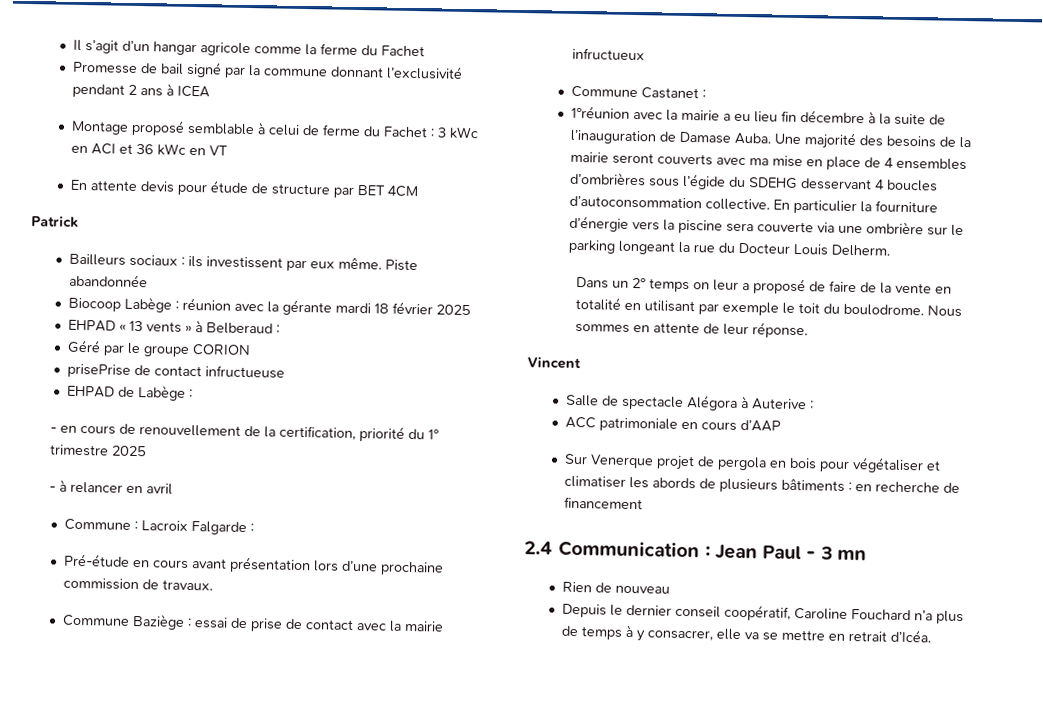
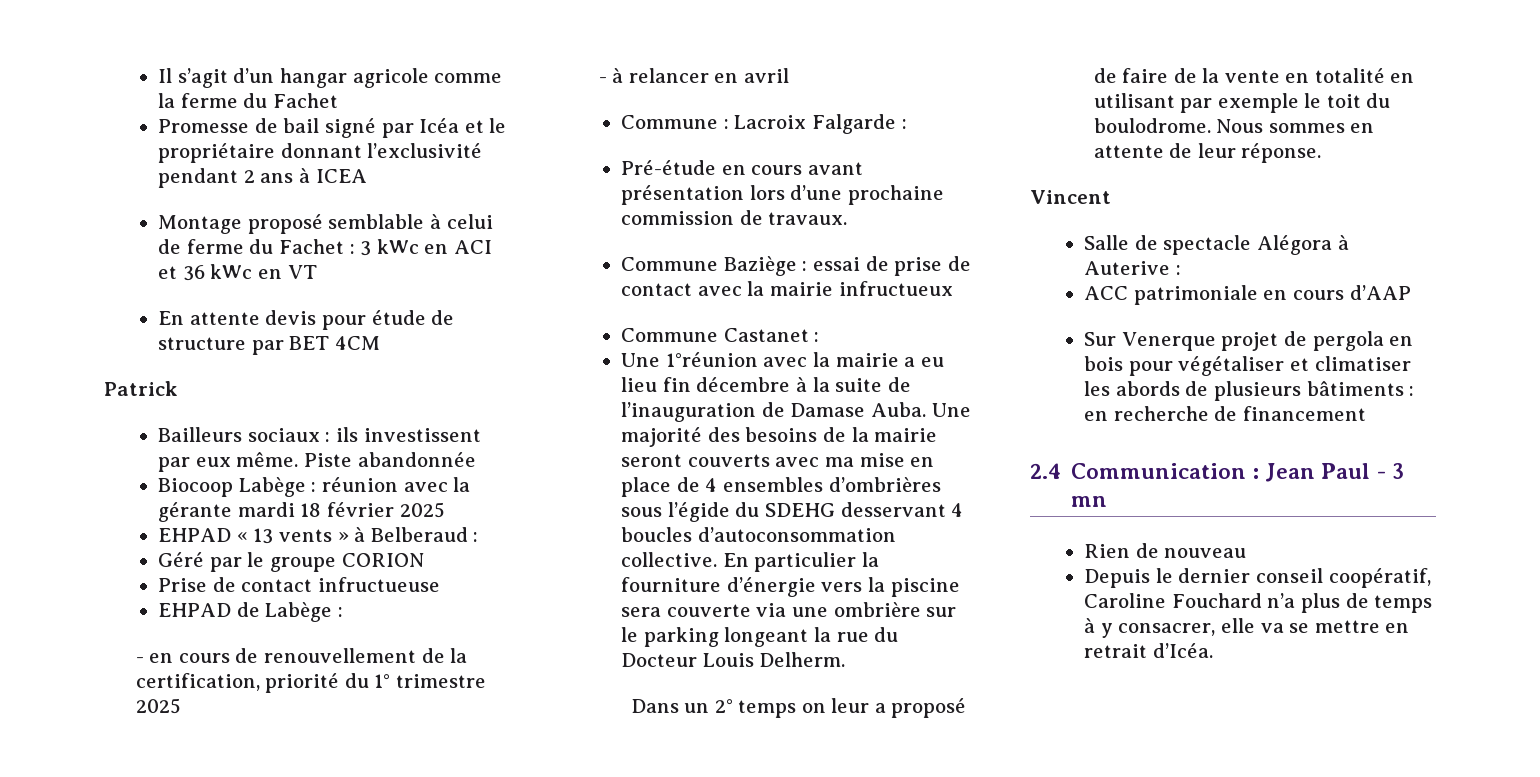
- Promesse de bail signé par la commune donnant l’exclusivité pendant 2 ans à ICEA
+ Promesse de bail signé par Icéa et le propriétaire donnant l’exclusivité pendant 2 ans à ICEA
- prisePrise de contact infructueuse
+ Prise de contact infructueuse
- 1°réunion avec la mairie a eu lieu fin décembre à la suite de l’inauguration de Damase Auba.
+ Une 1°réunion avec la mairie a eu lieu fin décembre à la suite de l’inauguration de Damase Auba.

